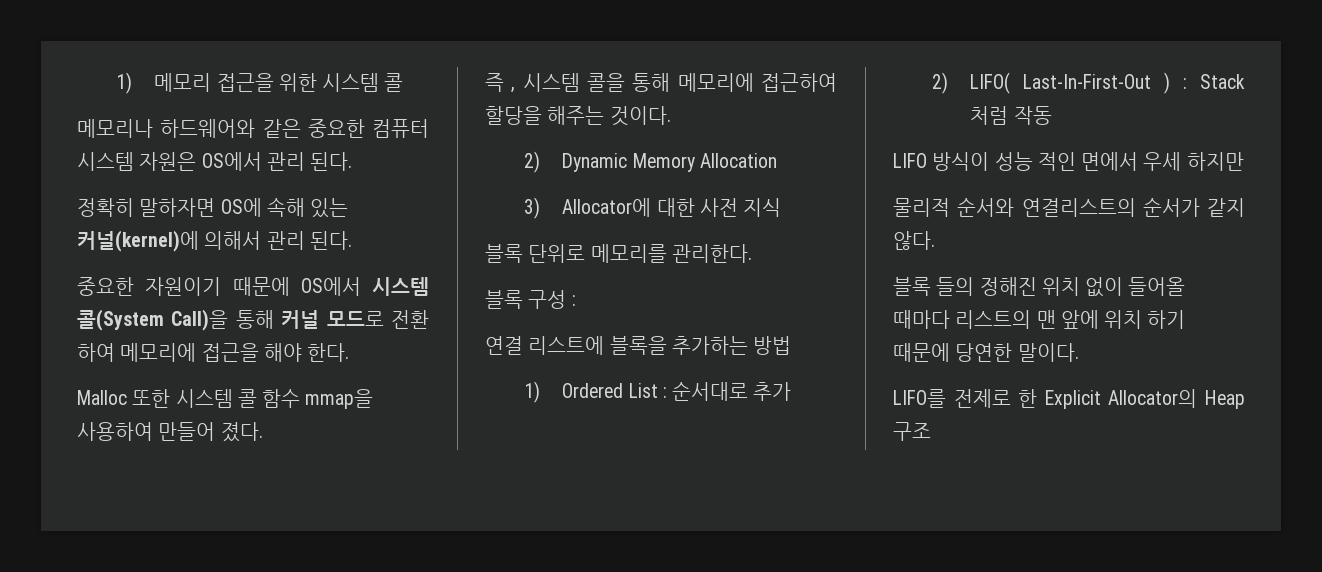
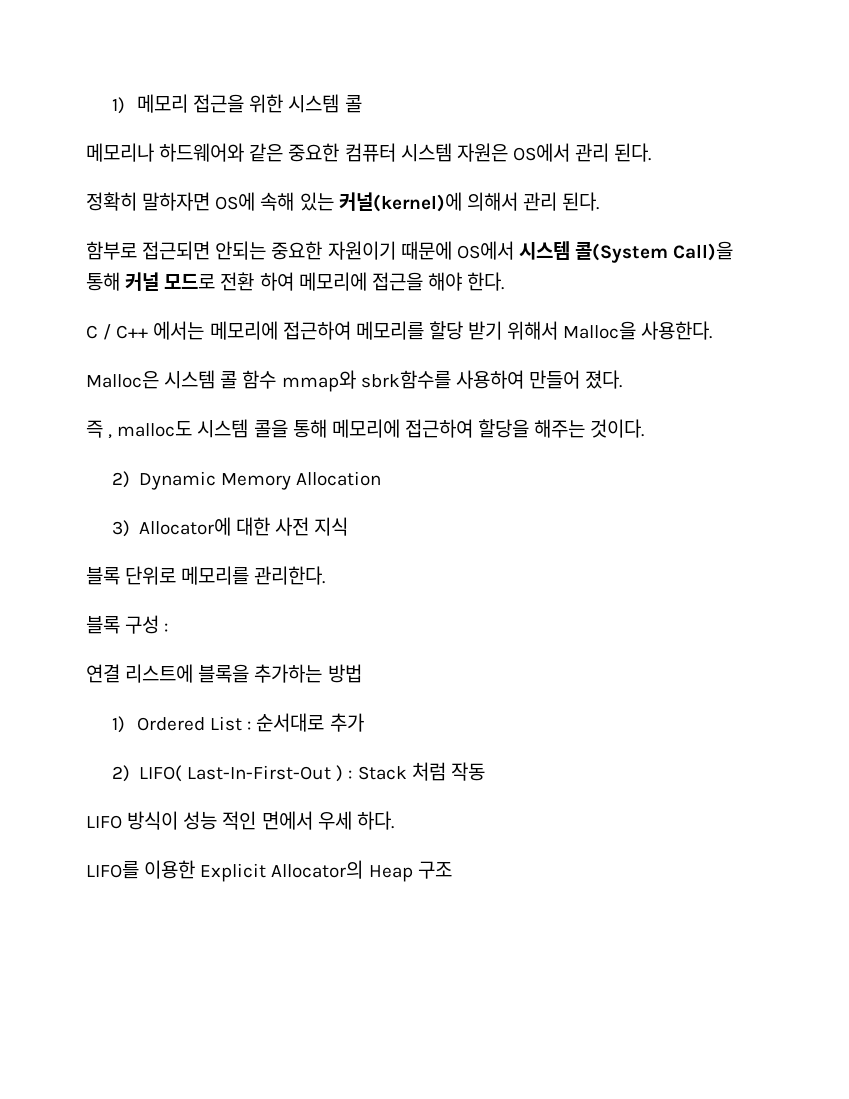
- 중요한 자원이기 때문에 OS에서 시스템 콜(System Call)을 통해 커널 모드로 전환 하여 메모리에 접근을 해야 한다.
+ 함부로 접근되면 안되는 중요한 자원이기 때문에 OS에서 시스템 콜(System Call)을 통해 커널 모드로 전환 하여 메모리에 접근을 해야 한다.
- Malloc 또한 시스템 콜 함수 mmap을 사용하여 만들어 졌다.
+ C / C++ 에서는 메모리에 접근하여 메모리를 할당 받기 위해서 Malloc을 사용한다.
+ Malloc은 시스템 콜 함수 mmap와 sbrk함수를 사용하여 만들어 졌다.
- 즉 , 시스템 콜을 통해 메모리에 접근하여 할당을 해주는 것이다.
+ 즉 , malloc도 시스템 콜을 통해 메모리에 접근하여 할당을 해주는 것이다.
- LIFO 방식이 성능 적인 면에서 우세 하지만
- 물리적 순서와 연결리스트의 순서가 같지 않다.
- 블록 들의 정해진 위치 없이 들어올 때마다 리스트의 맨 앞에 위치 하기 때문에 당연한 말이다.
+ LIFO 방식이 성능 적인 면에서 우세 하다.
- LIFO를 전제로 한 Explicit Allocator의 Heap 구조
+ LIFO를 이용한 Explicit Allocator의 Heap 구조

